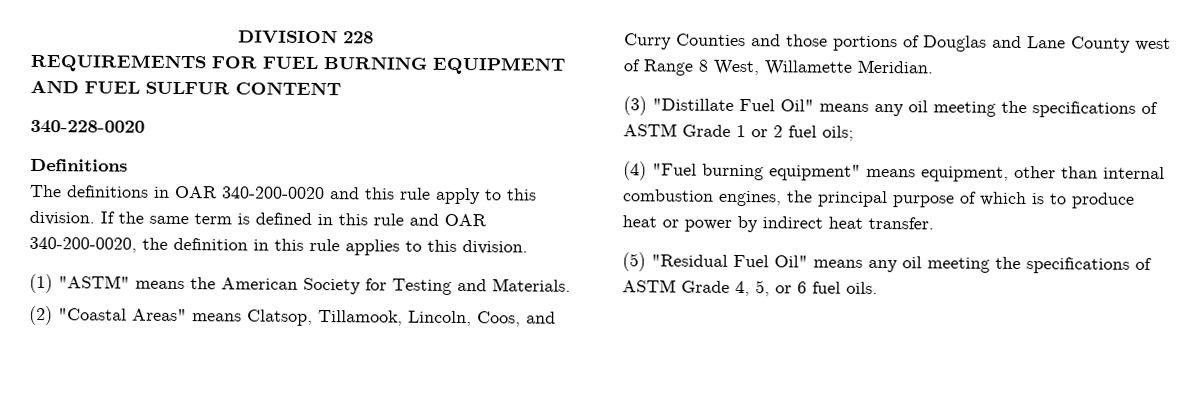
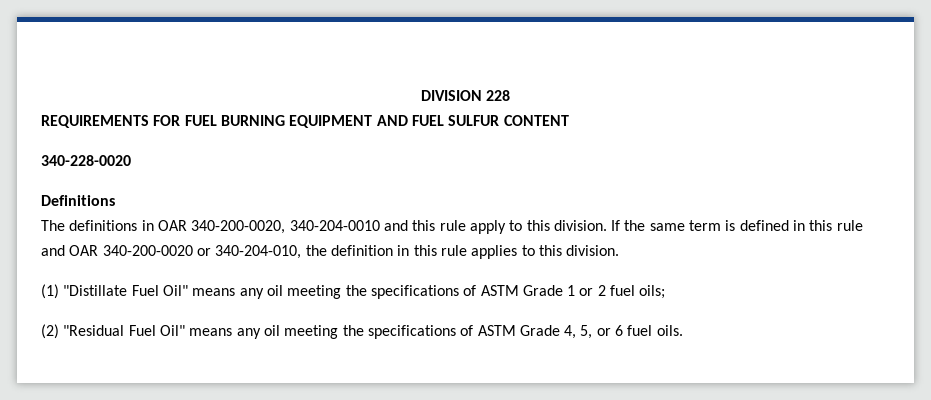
- The definitions in OAR 340-200-0020 and this rule apply to this division.
+ The definitions in OAR 340-200-0020, 340-204-0010 and this rule apply to this division.
- If the same term is defined in this rule and OAR 340-200-0020, the definition in this rule applies to this division.
+ If the same term is defined in this rule and OAR 340-200-0020 or 340-204-010, the definition in this rule applies to this division.
- (1) "ASTM" means the American Society for Testing and Materials.
- (2) "Coastal Areas" means Clatsop, Tillamook, Lincoln, Coos, and Curry Counties and those portions of Douglas and Lane County west of Range 8 West, Willamette Meridian.
- (3) "Distillate Fuel Oil" means any oil meeting the specifications of ASTM Grade 1 or 2 fuel oils;
+ (1) "Distillate Fuel Oil" means any oil meeting the specifications of ASTM Grade 1 or 2 fuel oils;
- (4) "Fuel burning equipment" means equipment, other than internal combustion engines, the principal purpose of which is to produce heat or power by indirect heat transfer.
- (5) "Residual Fuel Oil" means any oil meeting the specifications of ASTM Grade 4, 5, or 6 fuel oils.
+ (2) "Residual Fuel Oil" means any oil meeting the specifications of ASTM Grade 4, 5, or 6 fuel oils.

